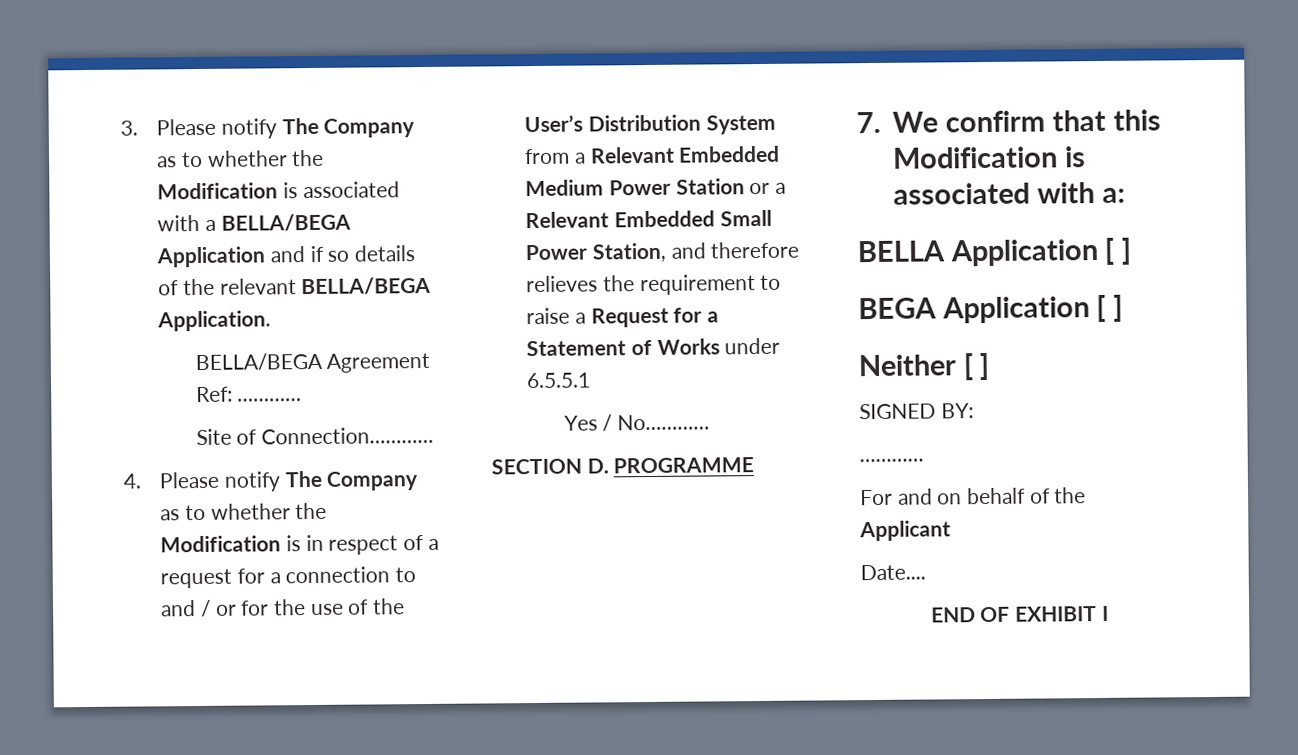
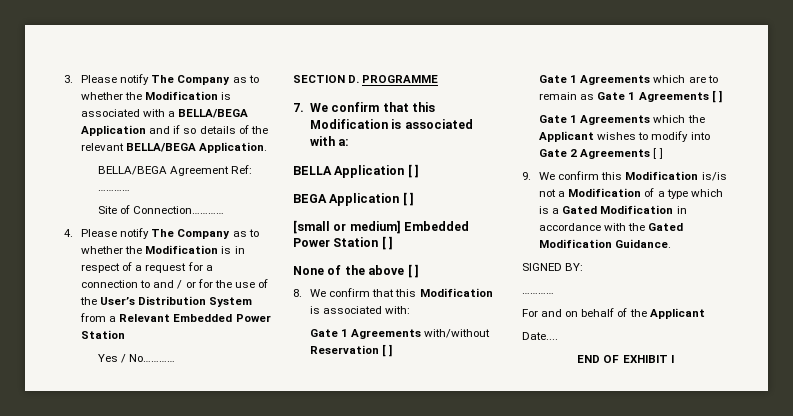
- 4. Please notify The Company as to whether the Modification is in respect of a request for a connection to and / or for the use of the User’s Distribution System from a Relevant Embedded Medium Power Station or a Relevant Embedded Small Power Station, and therefore relieves the requirement to raise a Request for a Statement of Works under 6.5.5.1
+ 4. Please notify The Company as to whether the Modification is in respect of a request for a connection to and / or for the use of the User’s Distribution System from a Relevant Embedded Power Station
- Neither [ ]
+ [small or medium] Embedded Power Station [ ]
+ None of the above [ ]
+ 8. We confirm that this Modification is associated with:
+ Gate 1 Agreements with/without Reservation [ ]
+ Gate 1 Agreements which are to remain as Gate 1 Agreements [ ]
+ Gate 1 Agreements which the Applicant wishes to modify into Gate 2 Agreements [ ]
+ 9. We confirm this Modification is/is not a Modification of a type which is a Gated Modification in accordance with the Gated Modification Guidance.

